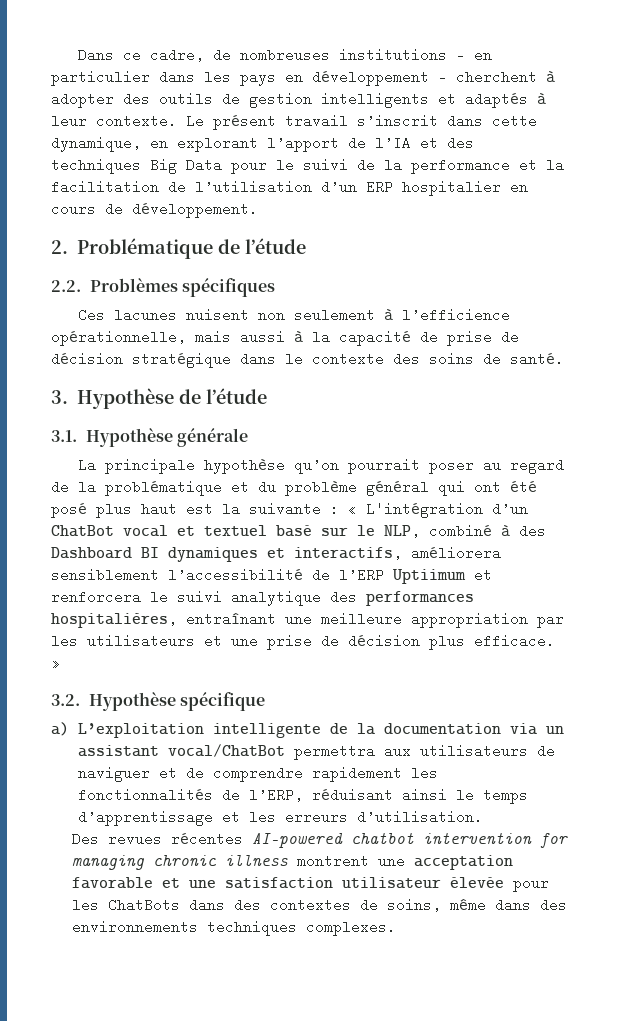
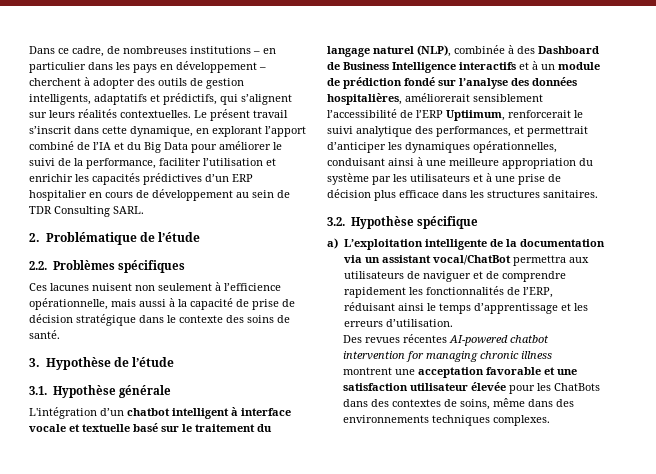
- Dans ce cadre, de nombreuses institutions – en particulier dans les pays en développement – cherchent à adopter des outils de gestion intelligents et adaptés à leur contexte.
+ Dans ce cadre, de nombreuses institutions – en particulier dans les pays en développement – cherchent à adopter des outils de gestion intelligents, adaptatifs et prédictifs, qui s’alignent sur leurs réalités contextuelles.
- Le présent travail s’inscrit dans cette dynamique, en explorant l’apport de l’IA et des techniques Big Data pour le suivi de la performance et la facilitation de l’utilisation d’un ERP hospitalier en cours de développement.
+ Le présent travail s’inscrit dans cette dynamique, en explorant l’apport combiné de l’IA et du Big Data pour améliorer le suivi de la performance, faciliter l’utilisation et enrichir les capacités prédictives d’un ERP hospitalier en cours de développement au sein de TDR Consulting SARL.
- La principale hypothèse qu’on pourrait poser au regard de la problématique et du problème général qui ont été posé plus haut est la suivante : « L'intégration d’un ChatBot vocal et textuel basé sur le NLP, combiné à des Dashboard BI dynamiques et interactifs, améliorera sensiblement l’accessibilité de l’ERP Uptiimum et renforcera le suivi analytique des performances hospitalières, entraînant une meilleure appropriation par les utilisateurs et une prise de décision plus efficace. »
+ L'intégration d’un chatbot intelligent à interface vocale et textuelle basé sur le traitement du langage naturel (NLP), combinée à des Dashboard de Business Intelligence interactifs et à un module de prédiction fondé sur l’analyse des données hospitalières, améliorerait sensiblement l’accessibilité de l’ERP Uptiimum, renforcerait le suivi analytique des performances, et permettrait d’anticiper les dynamiques opérationnelles, conduisant ainsi à une meilleure appropriation du système par les utilisateurs et à une prise de décision plus efficace dans les structures sanitaires.

